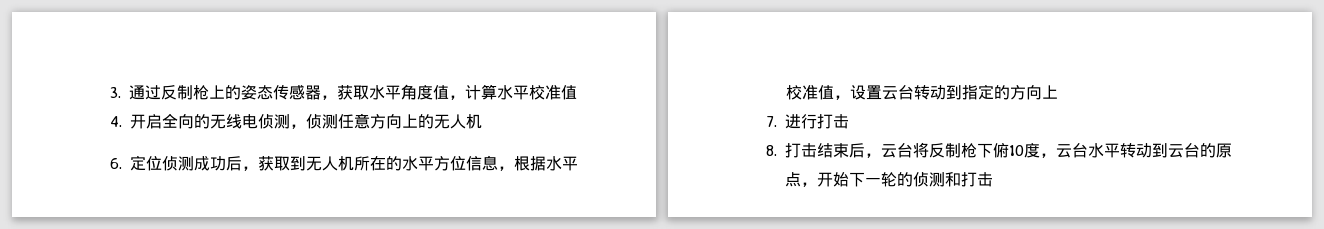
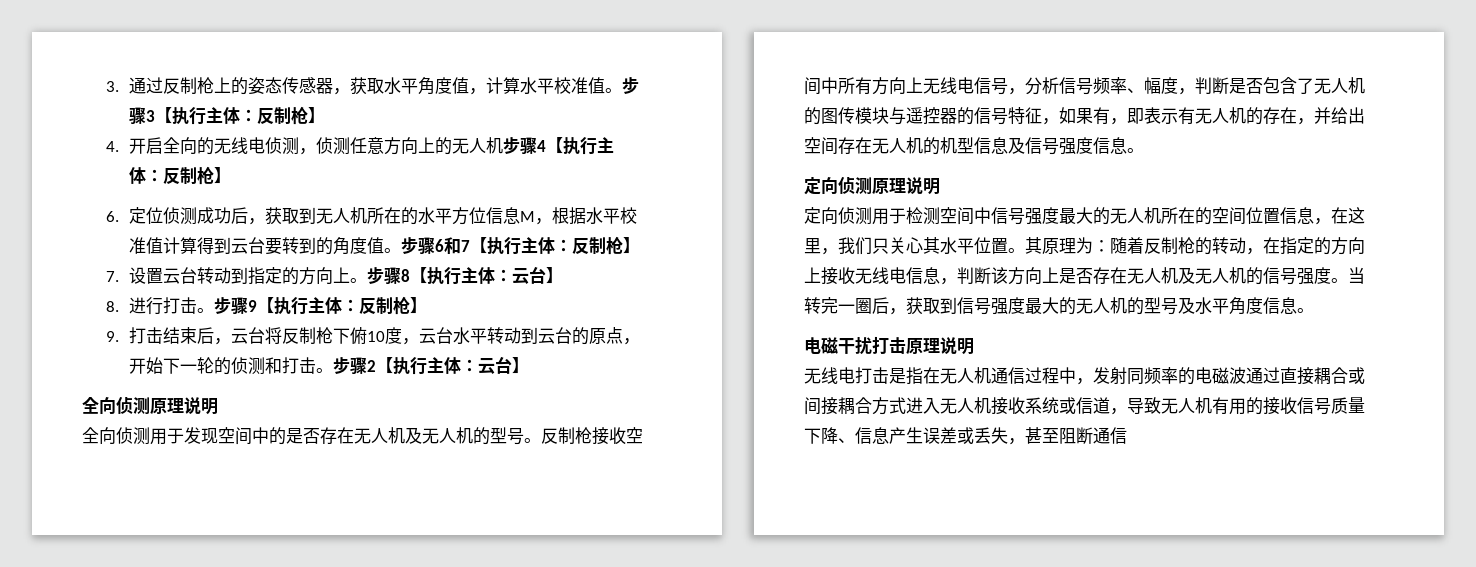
- 3.通过反制枪上的姿态传感器，获取水平角度值，计算水平校准值
+ 3.通过反制枪上的姿态传感器，获取水平角度值，计算水平校准值。步骤3【执行主体：反制枪】
- 4.开启全向的无线电侦测，侦测任意方向上的无人机
+ 4.开启全向的无线电侦测，侦测任意方向上的无人机步骤4【执行主体：反制枪】
- 6.定位侦测成功后，获取到无人机所在的水平方位信息，根据水平校准值，设置云台转动到指定的方向上
- 7.进行打击
- 8.打击结束后，云台将反制枪下俯10度，云台水平转动到云台的原点，开始下一轮的侦测和打击
+ 6.定位侦测成功后，获取到无人机所在的水平方位信息M，根据水平校准值计算得到云台要转到的角度值。步骤6和7【执行主体：反制枪】
+ 7.设置云台转动到指定的方向上。步骤8【执行主体：云台】
+ 8.进行打击。步骤9【执行主体：反制枪】
+ 9.打击结束后，云台将反制枪下俯10度，云台水平转动到云台的原点，开始下一轮的侦测和打击。步骤2【执行主体：云台】
+ 全向侦测原理说明
+ 全向侦测用于发现空间中的是否存在无人机及无人机的型号。反制枪接收空间中所有方向上无线电信号，分析信号频率、幅度，判断是否包含了无人机的图传模块与遥控器的信号特征，如果有，即表示有无人机的存在，并给出空间存在无人机的机型信息及信号强度信息。
+ 定向侦测原理说明
+ 定向侦测用于检测空间中信号强度最大的无人机所在的空间位置信息，在这里，我们只关心其水平位置。其原理为：随着反制枪的转动，在指定的方向上接收无线电信息，判断该方向上是否存在无人机及无人机的信号强度。当转完一圈后，获取到信号强度最大的无人机的型号及水平角度信息。
+ 电磁干扰打击原理说明
+ 无线电打击是指在无人机通信过程中，发射同频率的电磁波通过直接耦合或间接耦合方式进入无人机接收系统或信道，导致无人机有用的接收信号质量下降、信息产生误差或丢失，甚至阻断通信

